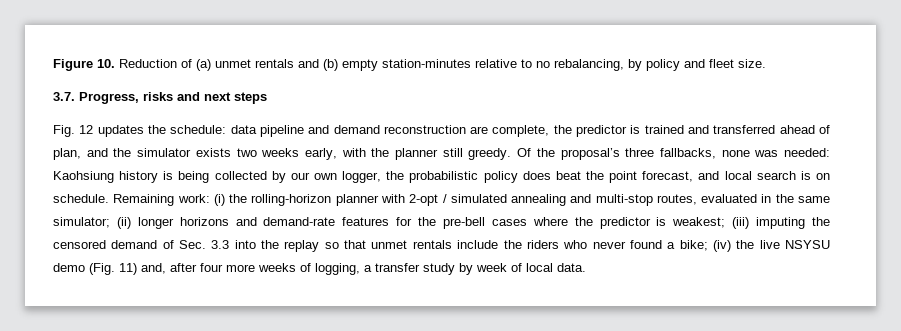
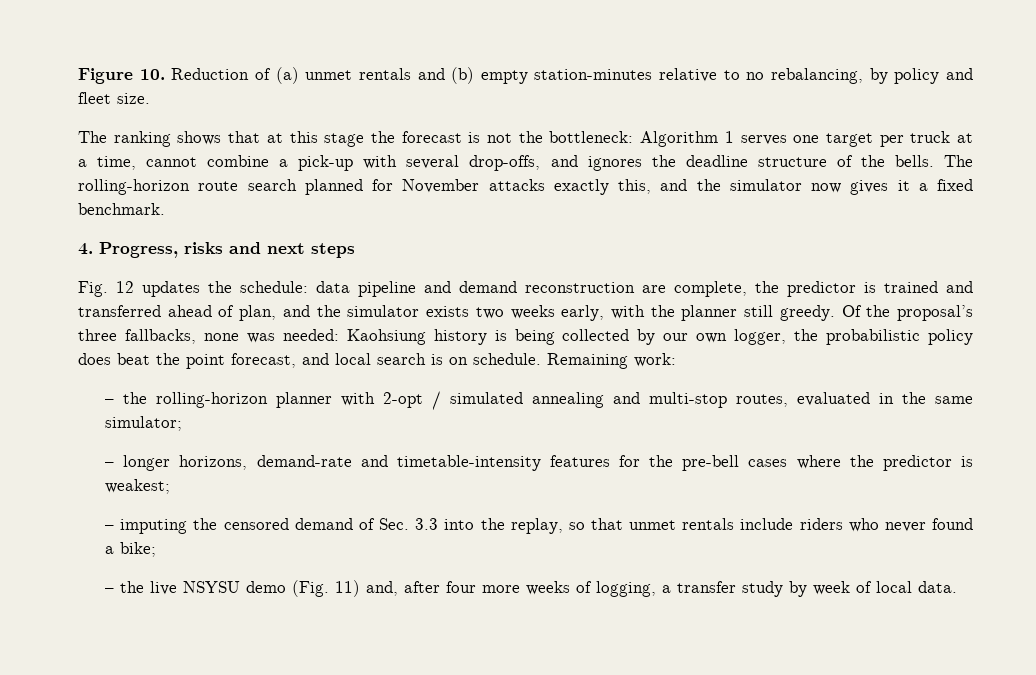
- 3.7. Progress, risks and next steps
+ The ranking shows that at this stage the forecast is not the bottleneck: Algorithm 1 serves one target per truck at a time, cannot combine a pick-up with several drop-offs, and ignores the deadline structure of the bells. The rolling-horizon route search planned for November attacks exactly this, and the simulator now gives it a fixed benchmark.
+ 4. Progress, risks and next steps
- Remaining work: (i) the rolling-horizon planner with 2-opt / simulated annealing and multi-stop routes, evaluated in the same simulator; (ii) longer horizons and demand-rate features for the pre-bell cases where the predictor is weakest; (iii) imputing the censored demand of Sec. 3.3 into the replay so that unmet rentals include the riders who never found a bike; (iv) the live NSYSU demo (Fig. 11) and, after four more weeks of logging, a transfer study by week of local data.
+ Remaining work:
+ – the rolling-horizon planner with 2-opt / simulated annealing and multi-stop routes, evaluated in the same simulator;
+ – longer horizons, demand-rate and timetable-intensity features for the pre-bell cases where the predictor is weakest;
+ – imputing the censored demand of Sec. 3.3 into the replay, so that unmet rentals include riders who never found a bike;
+ – the live NSYSU demo (Fig. 11) and, after four more weeks of logging, a transfer study by week of local data.

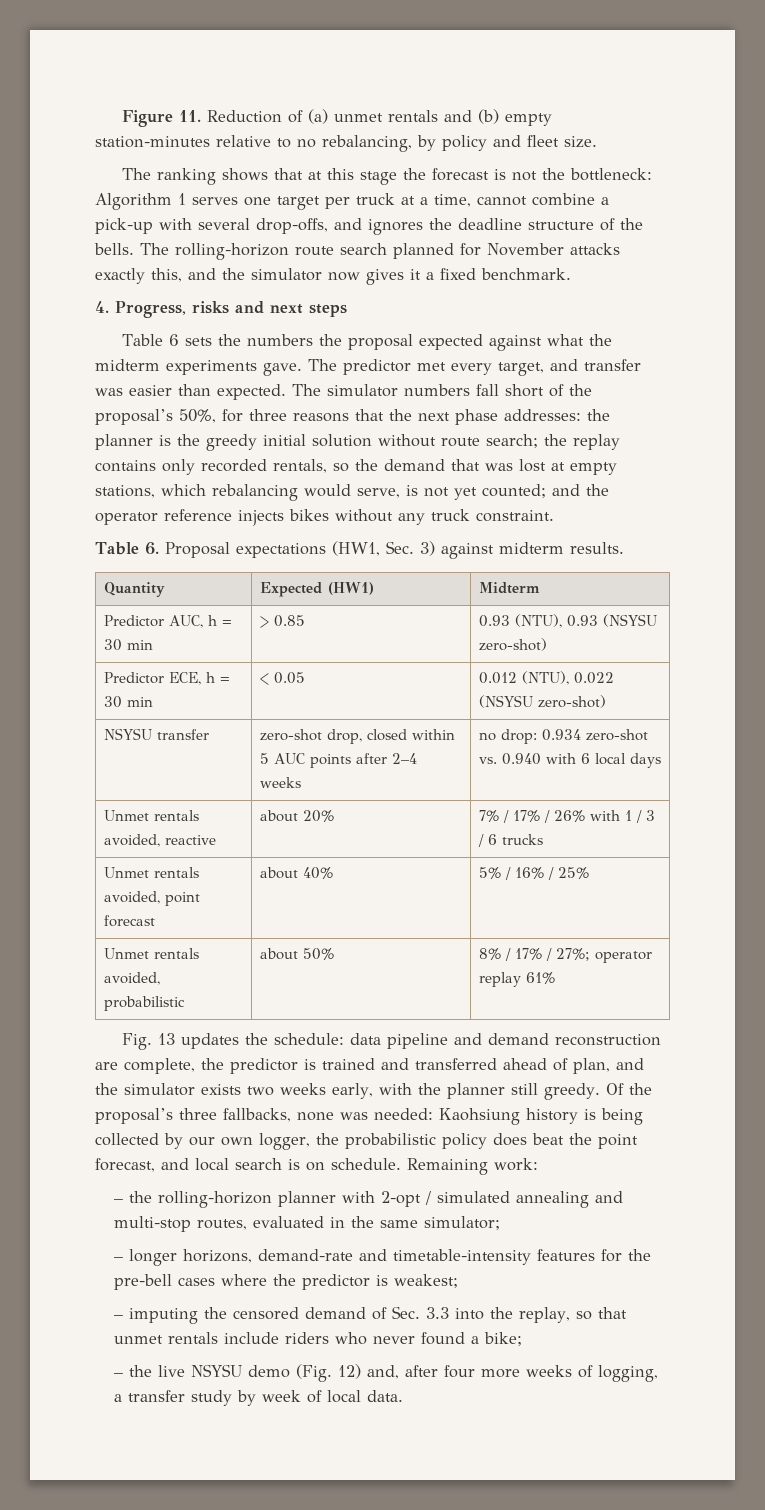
- Figure 10. Reduction of (a) unmet rentals and (b) empty station-minutes relative to no rebalancing, by policy and fleet size.
+ Figure 11. Reduction of (a) unmet rentals and (b) empty station-minutes relative to no rebalancing, by policy and fleet size.
+ Table 6 sets the numbers the proposal expected against what the midterm experiments gave. The predictor met every target, and transfer was easier than expected. The simulator numbers fall short of the proposal’s 50%, for three reasons that the next phase addresses: the planner is the greedy initial solution without route search; the replay contains only recorded rentals, so the demand that was lost at empty stations, which rebalancing would serve, is not yet counted; and the operator reference injects bikes without any truck constraint.
+ Table 6. Proposal expectations (HW1, Sec. 3) against midterm results.
+ Quantity | Expected (HW1) | Midterm
+ Predictor AUC, h = 30 min | > 0.85 | 0.93 (NTU), 0.93 (NSYSU zero-shot)
+ Predictor ECE, h = 30 min | < 0.05 | 0.012 (NTU), 0.022 (NSYSU zero-shot)
+ NSYSU transfer | zero-shot drop, closed within 5 AUC points after 2–4 weeks | no drop: 0.934 zero-shot vs. 0.940 with 6 local days
+ Unmet rentals avoided, reactive | about 20% | 7% / 17% / 26% with 1 / 3 / 6 trucks
+ Unmet rentals avoided, point forecast | about 40% | 5% / 16% / 25%
+ Unmet rentals avoided, probabilistic | about 50% | 8% / 17% / 27%; operator replay 61%
- Fig. 12 updates the schedule: data pipeline and demand reconstruction are complete, the predictor is trained and transferred ahead of plan, and the simulator exists two weeks early, with the planner still greedy.
+ Fig. 13 updates the schedule: data pipeline and demand reconstruction are complete, the predictor is trained and transferred ahead of plan, and the simulator exists two weeks early, with the planner still greedy.
- – the live NSYSU demo (Fig. 11) and, after four more weeks of logging, a transfer study by week of local data.
+ – the live NSYSU demo (Fig. 12) and, after four more weeks of logging, a transfer study by week of local data.

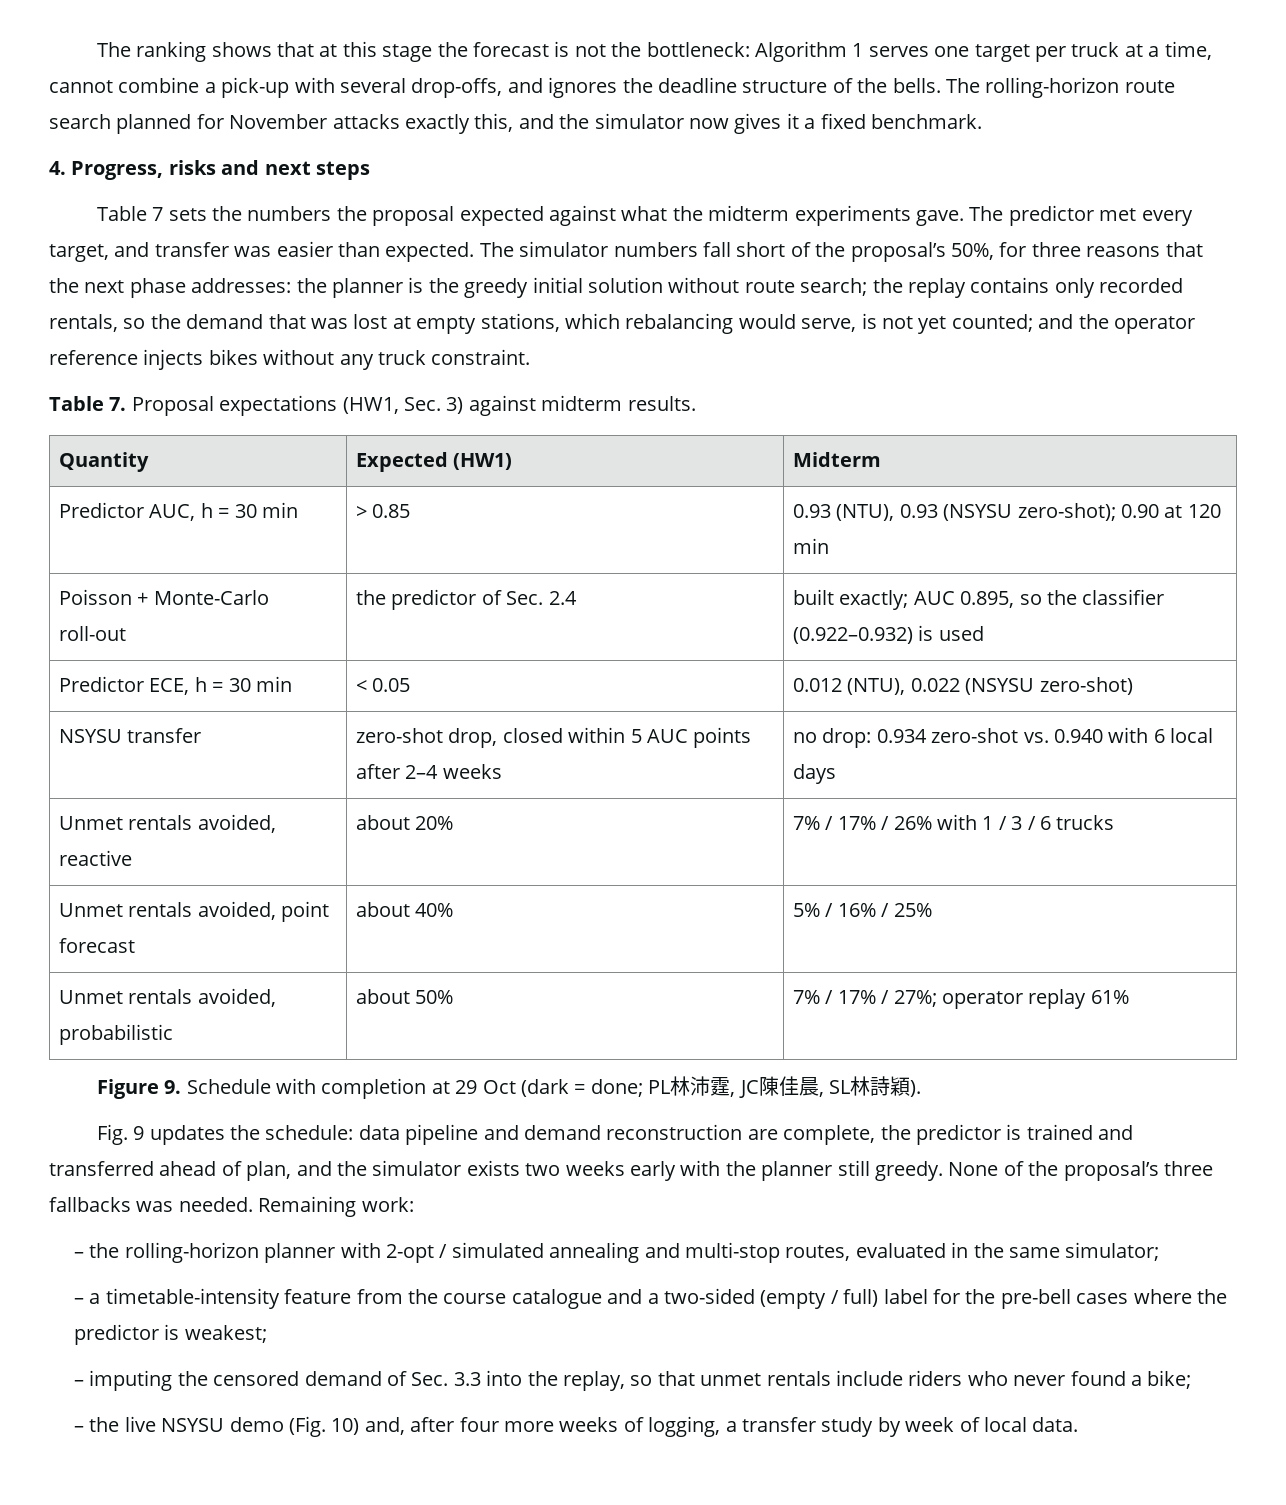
- Figure 11. Reduction of (a) unmet rentals and (b) empty station-minutes relative to no rebalancing, by policy and fleet size.
- Table 6 sets the numbers the proposal expected against what the midterm experiments gave.
+ Table 7 sets the numbers the proposal expected against what the midterm experiments gave.
- Table 6. Proposal expectations (HW1, Sec. 3) against midterm results.
+ Table 7. Proposal expectations (HW1, Sec. 3) against midterm results.
- Predictor AUC, h = 30 min | > 0.85 | 0.93 (NTU), 0.93 (NSYSU zero-shot)
+ Predictor AUC, h = 30 min | > 0.85 | 0.93 (NTU), 0.93 (NSYSU zero-shot); 0.90 at 120 min
+ Poisson + Monte-Carlo roll-out | the predictor of Sec. 2.4 | built exactly; AUC 0.895, so the classifier (0.922–0.932) is used
- Unmet rentals avoided, probabilistic | about 50% | 8% / 17% / 27%; operator replay 61%
+ Unmet rentals avoided, probabilistic | about 50% | 7% / 17% / 27%; operator replay 61%
+ Figure 9. Schedule with completion at 29 Oct (dark = done; PL林沛霆, JC陳佳晨, SL林詩穎).
- Fig. 13 updates the schedule: data pipeline and demand reconstruction are complete, the predictor is trained and transferred ahead of plan, and the simulator exists two weeks early, with the planner still greedy.
+ Fig. 9 updates the schedule: data pipeline and demand reconstruction are complete, the predictor is trained and transferred ahead of plan, and the simulator exists two weeks early with the planner still greedy.
- Of the proposal’s three fallbacks, none was needed: Kaohsiung history is being collected by our own logger, the probabilistic policy does beat the point forecast, and local search is on schedule.
+ None of the proposal’s three fallbacks was needed.
- – longer horizons, demand-rate and timetable-intensity features for the pre-bell cases where the predictor is weakest;
+ – a timetable-intensity feature from the course catalogue and a two-sided (empty / full) label for the pre-bell cases where the predictor is weakest;
- – the live NSYSU demo (Fig. 12) and, after four more weeks of logging, a transfer study by week of local data.
+ – the live NSYSU demo (Fig. 10) and, after four more weeks of logging, a transfer study by week of local data.

